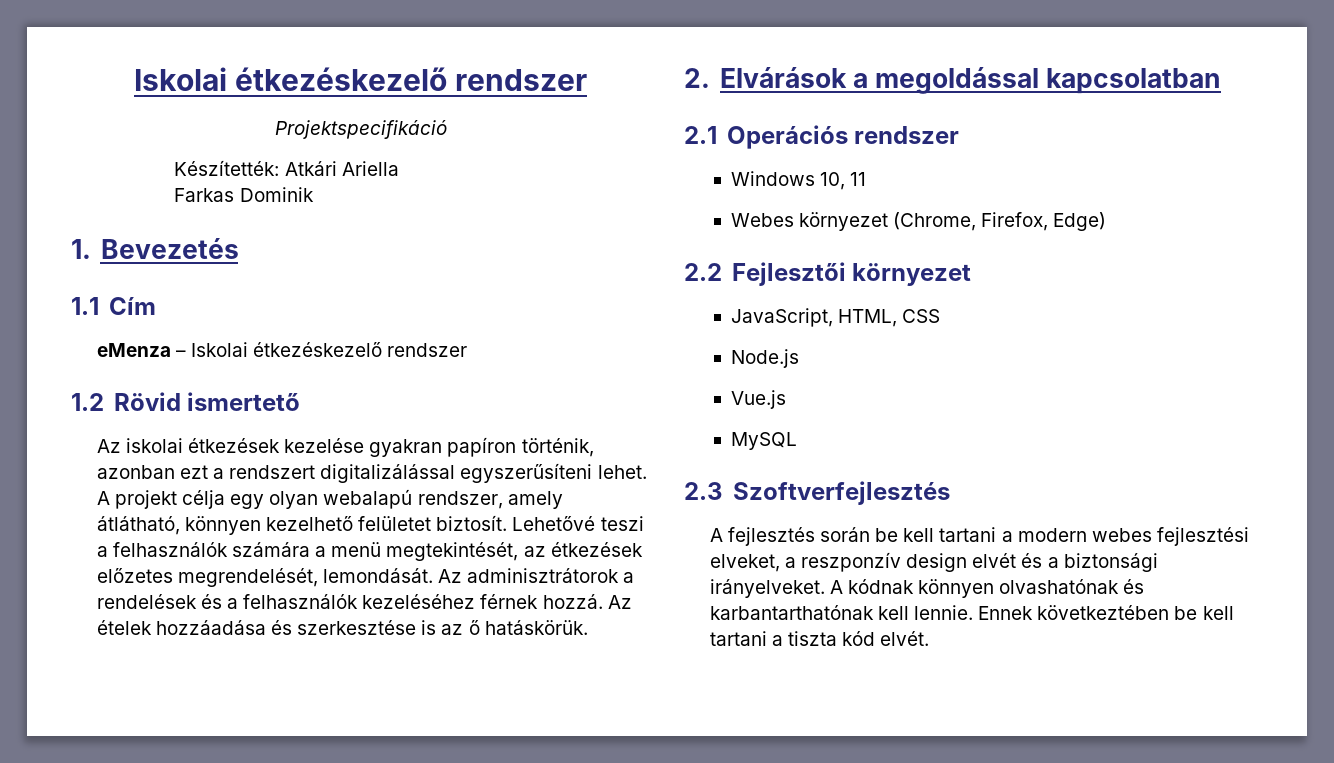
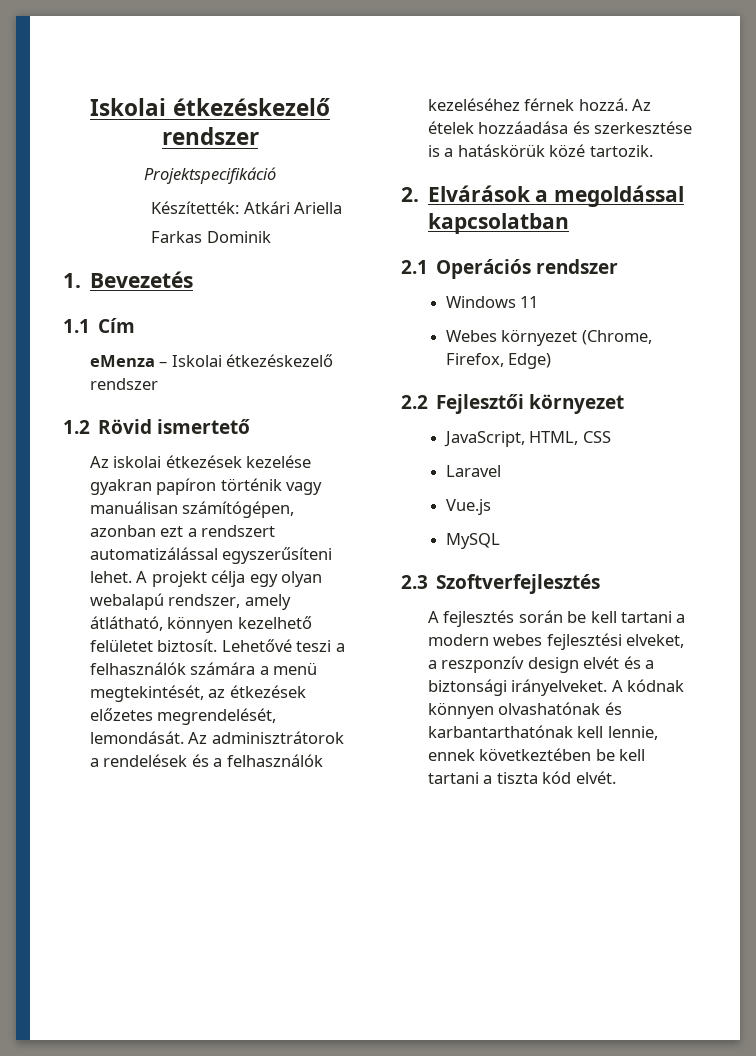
- Az iskolai étkezések kezelése gyakran papíron történik, azonban ezt a rendszert digitalizálással egyszerűsíteni lehet.
+ Az iskolai étkezések kezelése gyakran papíron történik vagy manuálisan számítógépen, azonban ezt a rendszert automatizálással egyszerűsíteni lehet.
- Az ételek hozzáadása és szerkesztése is az ő hatáskörük.
+ Az ételek hozzáadása és szerkesztése is a hatáskörük közé tartozik.
- Windows 10, 11
+ Windows 11
- Node.js
+ Laravel
- A kódnak könnyen olvashatónak és karbantarthatónak kell lennie. Ennek következtében be kell tartani a tiszta kód elvét.
+ A kódnak könnyen olvashatónak és karbantarthatónak kell lennie, ennek következtében be kell tartani a tiszta kód elvét.

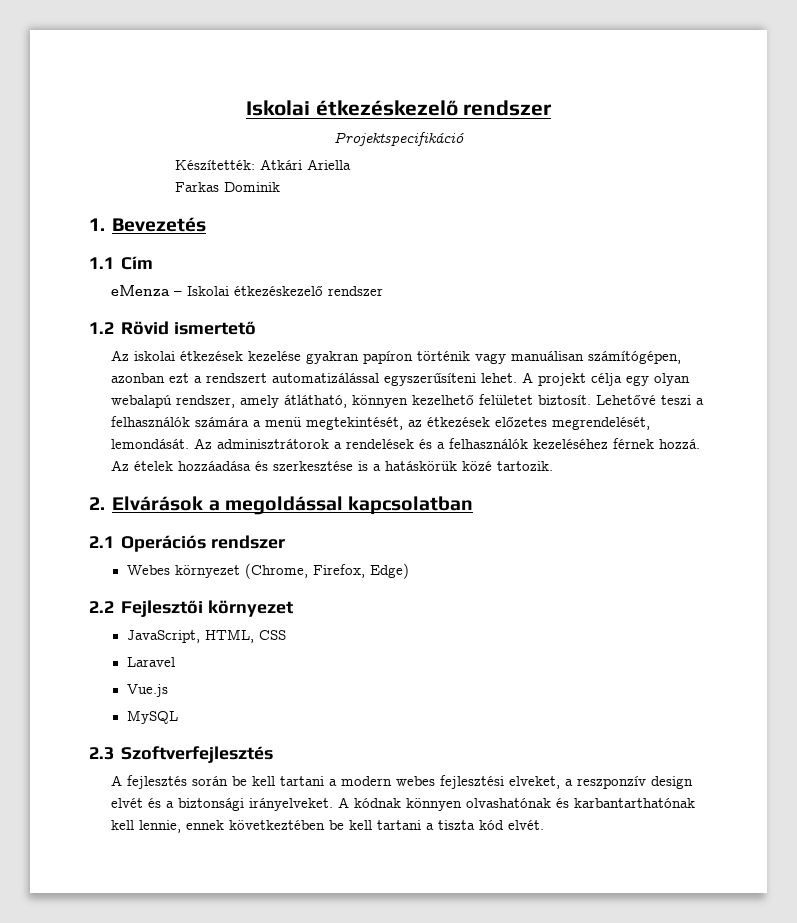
- Windows 11

